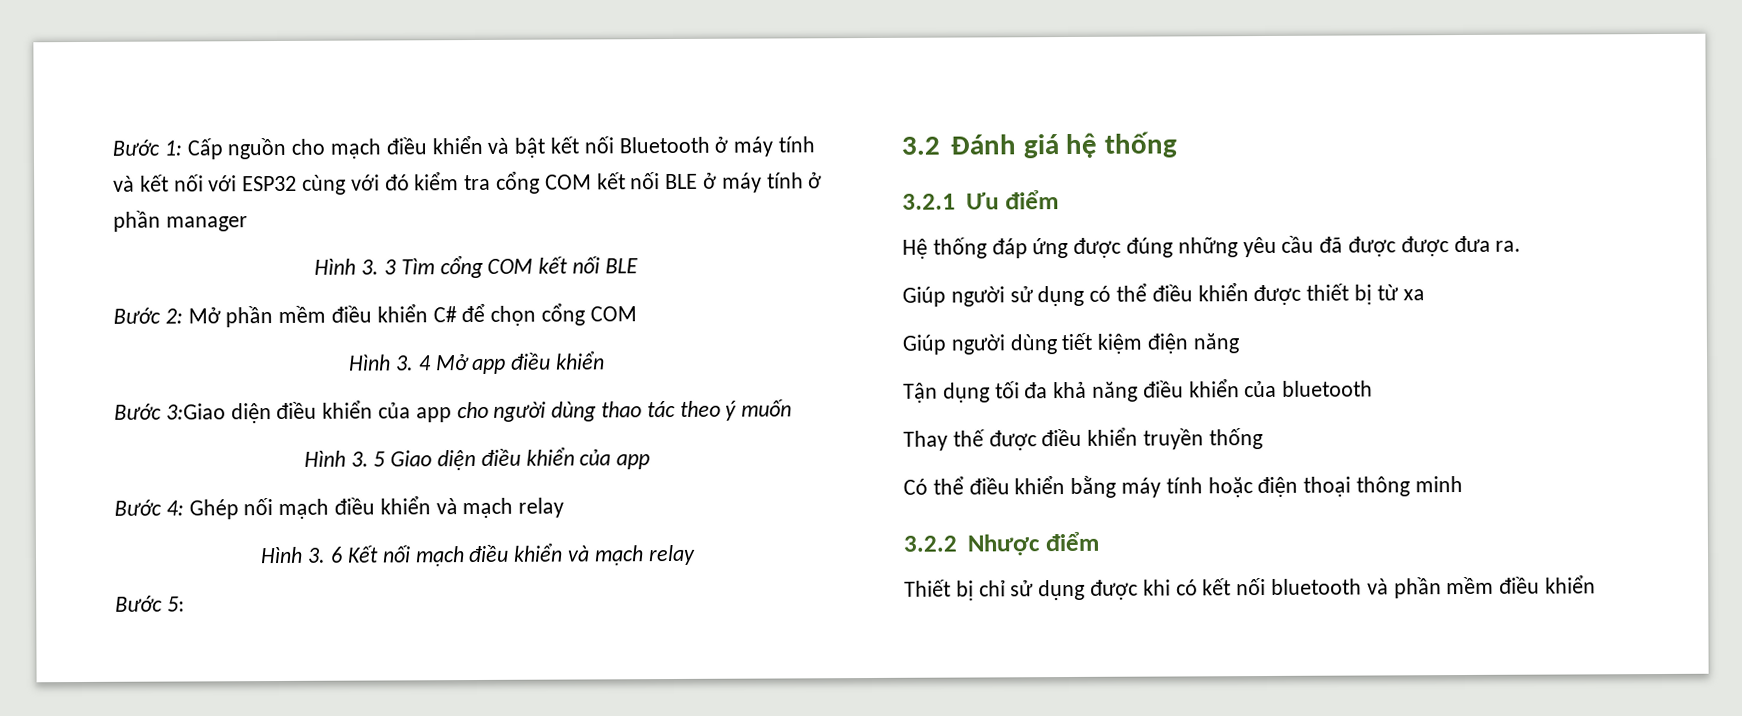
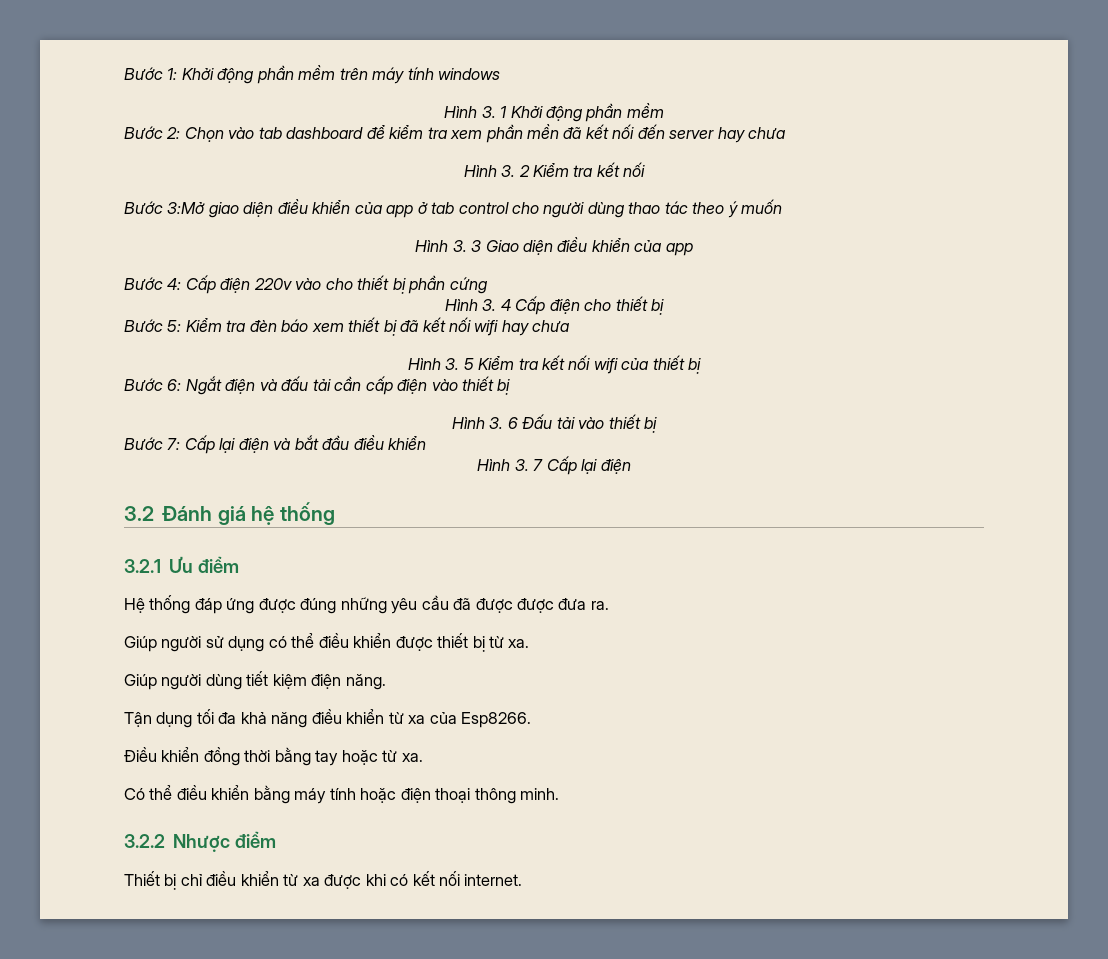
- Bước 1: Cấp nguồn cho mạch điều khiển và bật kết nối Bluetooth ở máy tính và kết nối với ESP32 cùng với đó kiểm tra cổng COM kết nối BLE ở máy tính ở phần manager
- Hình 3. 3 Tìm cổng COM kết nối BLE
- Bước 2: Mở phần mềm điều khiển C# để chọn cổng COM
- Hình 3. 4 Mở app điều khiển
- Bước 3:Giao diện điều khiển của app cho người dùng thao tác theo ý muốn
+ Bước 1: Khởi động phần mềm trên máy tính windows
+ Hình 3. 1 Khởi động phần mềm
+ Bước 2: Chọn vào tab dashboard để kiểm tra xem phần mền đã kết nối đến server hay chưa
+ Hình 3. 2 Kiểm tra kết nối
+ Bước 3:Mở giao diện điều khiển của app ở tab control cho người dùng thao tác theo ý muốn
- Hình 3. 5 Giao diện điều khiển của app
+ Hình 3. 3 Giao diện điều khiển của app
- Bước 4: Ghép nối mạch điều khiển và mạch relay
- Hình 3. 6 Kết nối mạch điều khiển và mạch relay
- Bước 5:
+ Bước 4: Cấp điện 220v vào cho thiết bị phần cứng
+ Hình 3. 4 Cấp điện cho thiết bị
+ Bước 5: Kiểm tra đèn báo xem thiết bị đã kết nối wifi hay chưa
+ Hình 3. 5 Kiểm tra kết nối wifi của thiết bị
+ Bước 6: Ngắt điện và đấu tải cần cấp điện vào thiết bị
+ Hình 3. 6 Đấu tải vào thiết bị
+ Bước 7: Cấp lại điện và bắt đầu điều khiển
+ Hình 3. 7 Cấp lại điện
- Giúp người sử dụng có thể điều khiển được thiết bị từ xa
+ Giúp người sử dụng có thể điều khiển được thiết bị từ xa.
- Giúp người dùng tiết kiệm điện năng
+ Giúp người dùng tiết kiệm điện năng.
- Tận dụng tối đa khả năng điều khiển của bluetooth
- Thay thế được điều khiển truyền thống
+ Tận dụng tối đa khả năng điều khiển từ xa của Esp8266.
+ Điều khiển đồng thời bằng tay hoặc từ xa.
- Có thể điều khiển bằng máy tính hoặc điện thoại thông minh
+ Có thể điều khiển bằng máy tính hoặc điện thoại thông minh.
- Thiết bị chỉ sử dụng được khi có kết nối bluetooth và phần mềm điều khiển
+ Thiết bị chỉ điều khiển từ xa được khi có kết nối internet.

